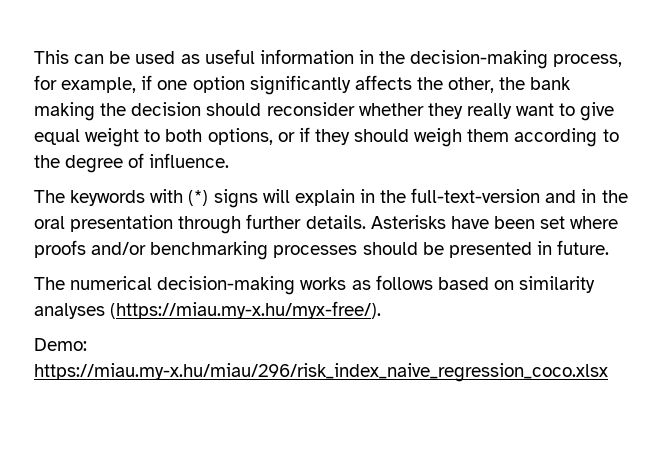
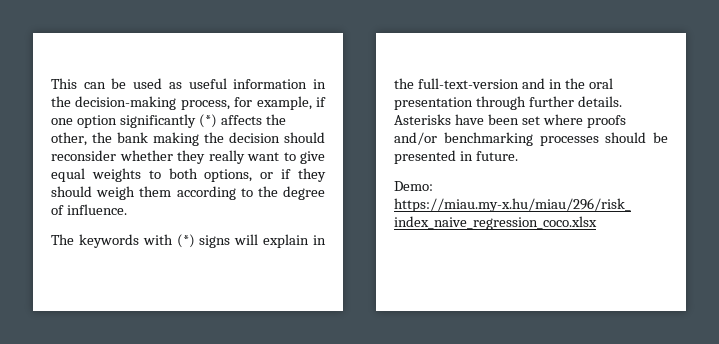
- This can be used as useful information in the decision-making process, for example, if one option significantly affects the other, the bank making the decision should reconsider whether they really want to give equal weight to both options, or if they should weigh them according to the degree of influence.
+ This can be used as useful information in the decision-making process, for example, if one option significantly (*) affects the other, the bank making the decision should reconsider whether they really want to give equal weights to both options, or if they should weigh them according to the degree of influence.
- The numerical decision-making works as follows based on similarity analyses (https://miau.my-x.hu/myx-free/).

